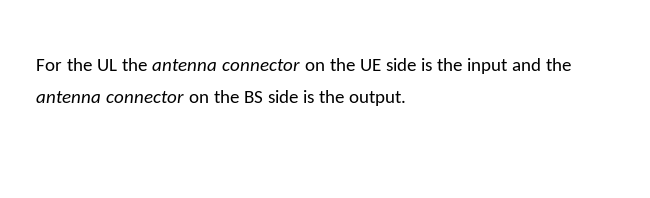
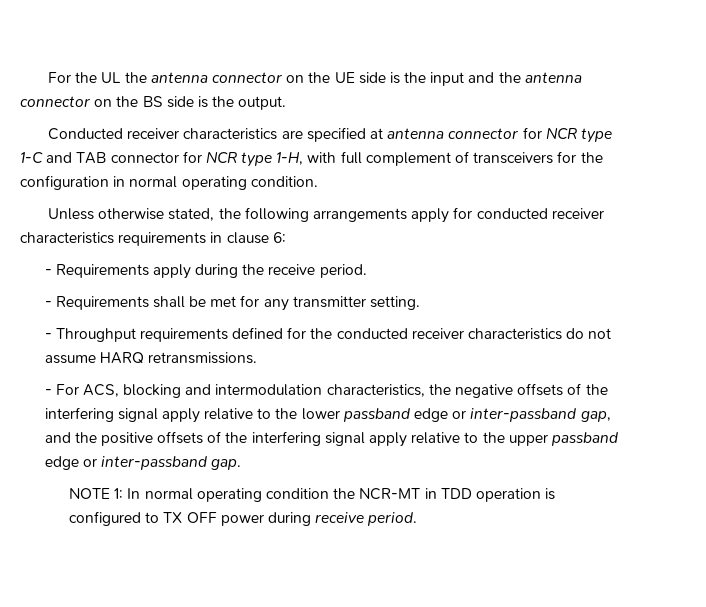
+ Conducted receiver characteristics are specified at antenna connector for NCR type 1-C and TAB connector for NCR type 1-H, with full complement of transceivers for the configuration in normal operating condition.
+ Unless otherwise stated, the following arrangements apply for conducted receiver characteristics requirements in clause 6:
+ - Requirements apply during the receive period.
+ - Requirements shall be met for any transmitter setting.
+ - Throughput requirements defined for the conducted receiver characteristics do not assume HARQ retransmissions.
+ - For ACS, blocking and intermodulation characteristics, the negative offsets of the interfering signal apply relative to the lower passband edge or inter-passband gap, and the positive offsets of the interfering signal apply relative to the upper passband edge or inter-passband gap.
+ NOTE 1: In normal operating condition the NCR-MT in TDD operation is configured to TX OFF power during receive period.

